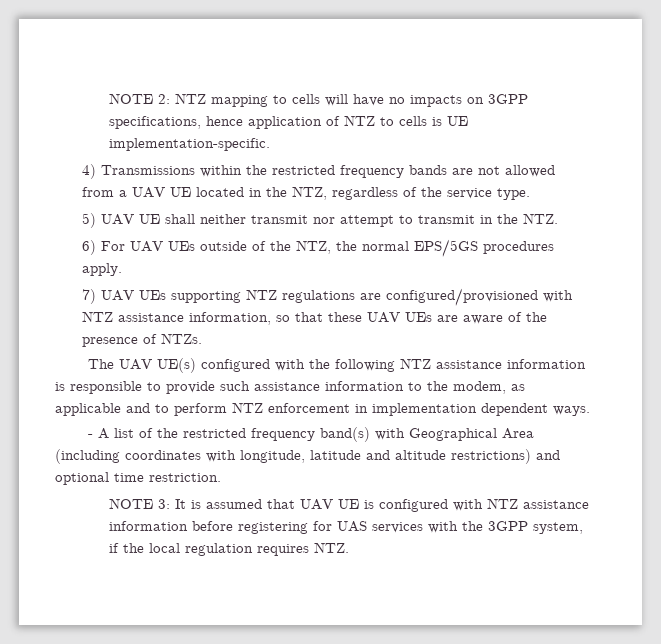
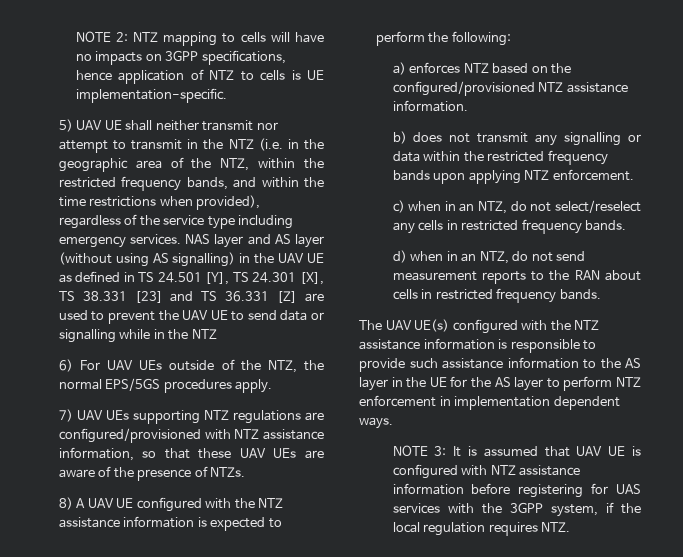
- 4) Transmissions within the restricted frequency bands are not allowed from a UAV UE located in the NTZ, regardless of the service type.
- 5) UAV UE shall neither transmit nor attempt to transmit in the NTZ.
+ 5) UAV UE shall neither transmit nor attempt to transmit in the NTZ (i.e. in the geographic area of the NTZ, within the restricted frequency bands, and within the time restrictions when provided), regardless of the service type including emergency services. NAS layer and AS layer (without using AS signalling) in the UAV UE as defined in TS 24.501 [Y], TS 24.301 [X], TS 38.331 [23] and TS 36.331 [Z] are used to prevent the UAV UE to send data or signalling while in the NTZ
+ 8) A UAV UE configured with the NTZ assistance information is expected to perform the following:
+ a) enforces NTZ based on the configured/provisioned NTZ assistance information.
+ b) does not transmit any signalling or data within the restricted frequency bands upon applying NTZ enforcement.
+ c) when in an NTZ, do not select/reselect any cells in restricted frequency bands.
+ d) when in an NTZ, do not send measurement reports to the RAN about cells in restricted frequency bands.
- The UAV UE(s) configured with the following NTZ assistance information is responsible to provide such assistance information to the modem, as applicable and to perform NTZ enforcement in implementation dependent ways.
+ The UAV UE(s) configured with the NTZ assistance information is responsible to provide such assistance information to the AS layer in the UE for the AS layer to perform NTZ enforcement in implementation dependent ways.
- - A list of the restricted frequency band(s) with Geographical Area (including coordinates with longitude, latitude and altitude restrictions) and optional time restriction.

